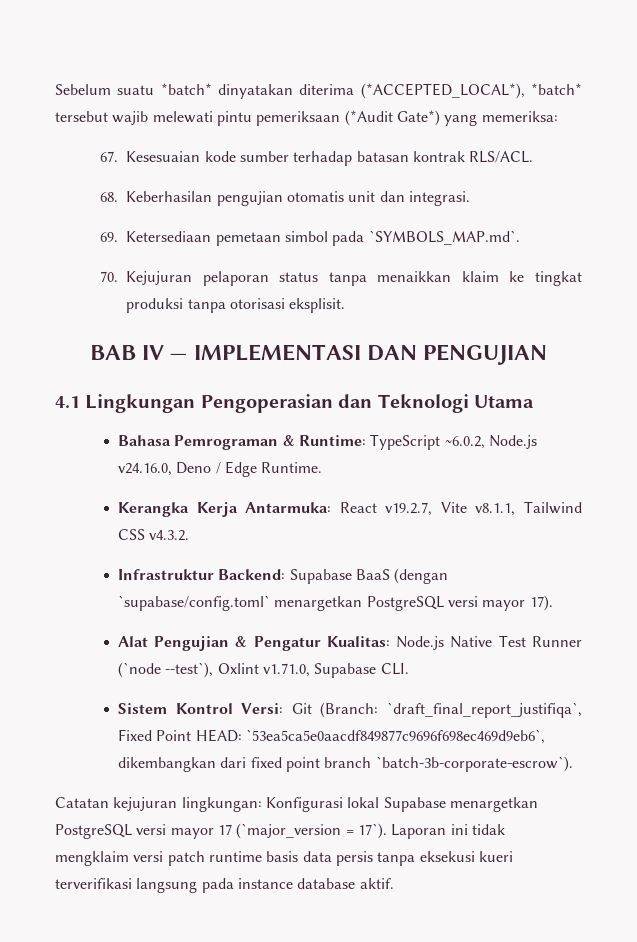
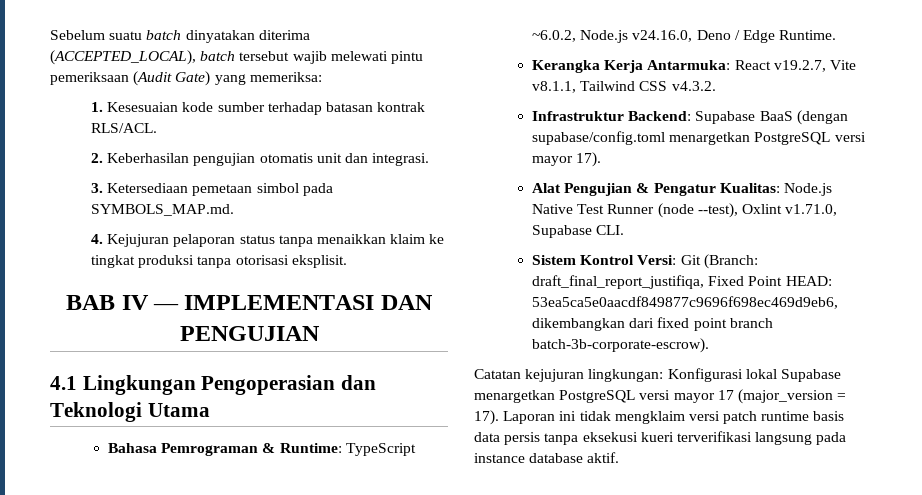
- Sebelum suatu *batch* dinyatakan diterima (*ACCEPTED_LOCAL*), *batch* tersebut wajib melewati pintu pemeriksaan (*Audit Gate*) yang memeriksa:
+ Sebelum suatu batch dinyatakan diterima (ACCEPTED_LOCAL), batch tersebut wajib melewati pintu pemeriksaan (Audit Gate) yang memeriksa:
- 67. Kesesuaian kode sumber terhadap batasan kontrak RLS/ACL.
+ 1. Kesesuaian kode sumber terhadap batasan kontrak RLS/ACL.
- 68. Keberhasilan pengujian otomatis unit dan integrasi.
+ 2. Keberhasilan pengujian otomatis unit dan integrasi.
- 69. Ketersediaan pemetaan simbol pada `SYMBOLS_MAP.md`.
- 70. Kejujuran pelaporan status tanpa menaikkan klaim ke tingkat produksi tanpa otorisasi eksplisit.
+ 3. Ketersediaan pemetaan simbol pada SYMBOLS_MAP.md.
+ 4. Kejujuran pelaporan status tanpa menaikkan klaim ke tingkat produksi tanpa otorisasi eksplisit.
- Infrastruktur Backend: Supabase BaaS (dengan `supabase/config.toml` menargetkan PostgreSQL versi mayor 17).
+ Infrastruktur Backend: Supabase BaaS (dengan supabase/config.toml menargetkan PostgreSQL versi mayor 17).
- Alat Pengujian & Pengatur Kualitas: Node.js Native Test Runner (`node --test`), Oxlint v1.71.0, Supabase CLI.
+ Alat Pengujian & Pengatur Kualitas: Node.js Native Test Runner (node --test), Oxlint v1.71.0, Supabase CLI.
- Sistem Kontrol Versi: Git (Branch: `draft_final_report_justifiqa`, Fixed Point HEAD: `53ea5ca5e0aacdf849877c9696f698ec469d9eb6`, dikembangkan dari fixed point branch `batch-3b-corporate-escrow`).
+ Sistem Kontrol Versi: Git (Branch: draft_final_report_justifiqa, Fixed Point HEAD: 53ea5ca5e0aacdf849877c9696f698ec469d9eb6, dikembangkan dari fixed point branch batch-3b-corporate-escrow).
- Catatan kejujuran lingkungan: Konfigurasi lokal Supabase menargetkan PostgreSQL versi mayor 17 (`major_version = 17`).
+ Catatan kejujuran lingkungan: Konfigurasi lokal Supabase menargetkan PostgreSQL versi mayor 17 (major_version = 17).

